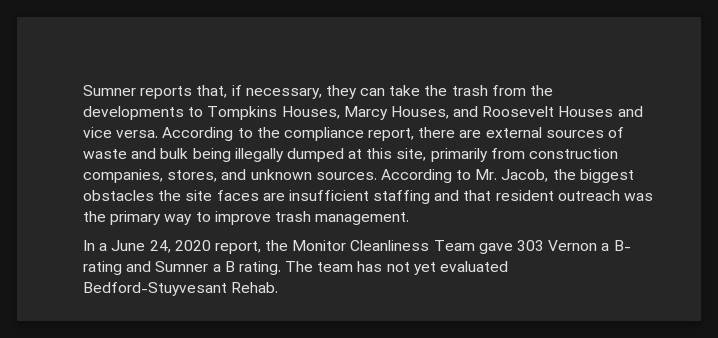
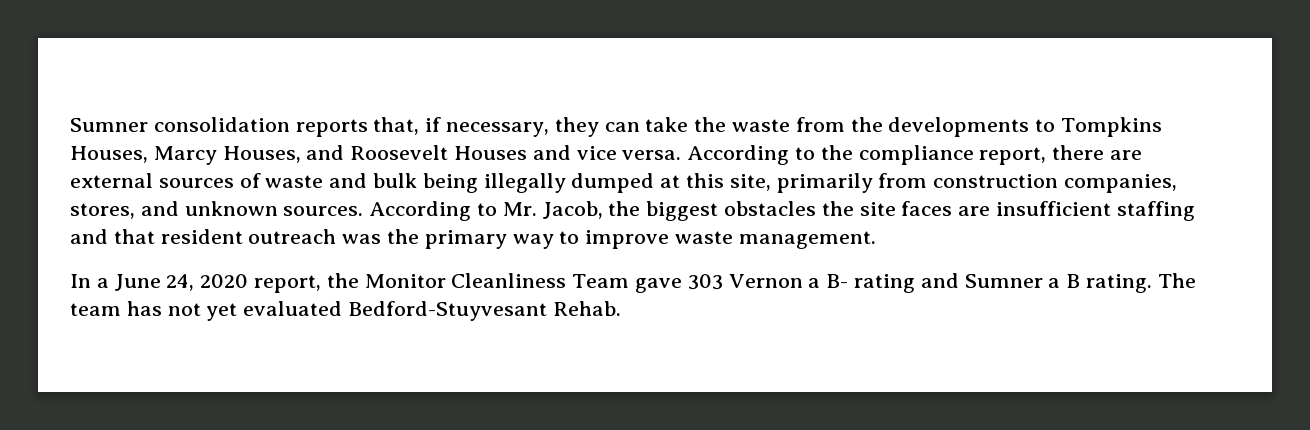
- Sumner reports that, if necessary, they can take the trash from the developments to Tompkins Houses, Marcy Houses, and Roosevelt Houses and vice versa.
+ Sumner consolidation reports that, if necessary, they can take the waste from the developments to Tompkins Houses, Marcy Houses, and Roosevelt Houses and vice versa.
- According to Mr. Jacob, the biggest obstacles the site faces are insufficient staffing and that resident outreach was the primary way to improve trash management.
+ According to Mr. Jacob, the biggest obstacles the site faces are insufficient staffing and that resident outreach was the primary way to improve waste management.

